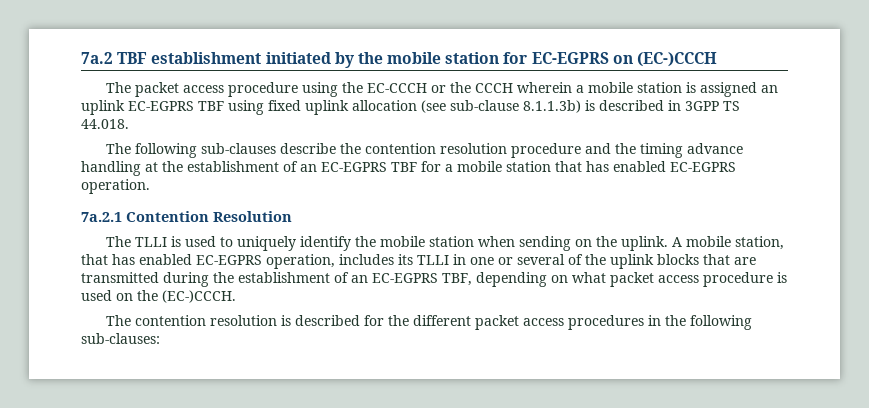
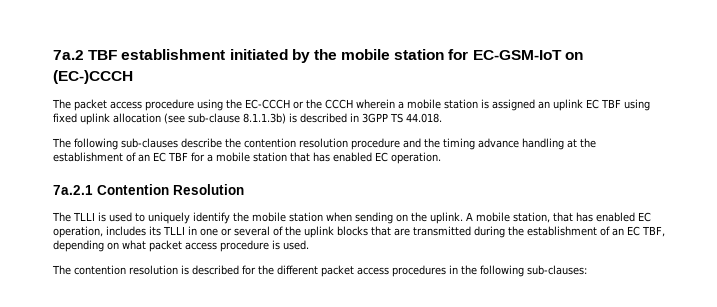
- 7a.2 TBF establishment initiated by the mobile station for EC-EGPRS on (EC-)CCCH
+ 7a.2 TBF establishment initiated by the mobile station for EC-GSM-IoT on (EC-)CCCH
- The packet access procedure using the EC-CCCH or the CCCH wherein a mobile station is assigned an uplink EC-EGPRS TBF using fixed uplink allocation (see sub-clause 8.1.1.3b) is described in 3GPP TS 44.018.
+ The packet access procedure using the EC-CCCH or the CCCH wherein a mobile station is assigned an uplink EC TBF using fixed uplink allocation (see sub-clause 8.1.1.3b) is described in 3GPP TS 44.018.
- The following sub-clauses describe the contention resolution procedure and the timing advance handling at the establishment of an EC-EGPRS TBF for a mobile station that has enabled EC-EGPRS operation.
+ The following sub-clauses describe the contention resolution procedure and the timing advance handling at the establishment of an EC TBF for a mobile station that has enabled EC operation.
- A mobile station, that has enabled EC-EGPRS operation, includes its TLLI in one or several of the uplink blocks that are transmitted during the establishment of an EC-EGPRS TBF, depending on what packet access procedure is used on the (EC-)CCCH.
+ A mobile station, that has enabled EC operation, includes its TLLI in one or several of the uplink blocks that are transmitted during the establishment of an EC TBF, depending on what packet access procedure is used.

